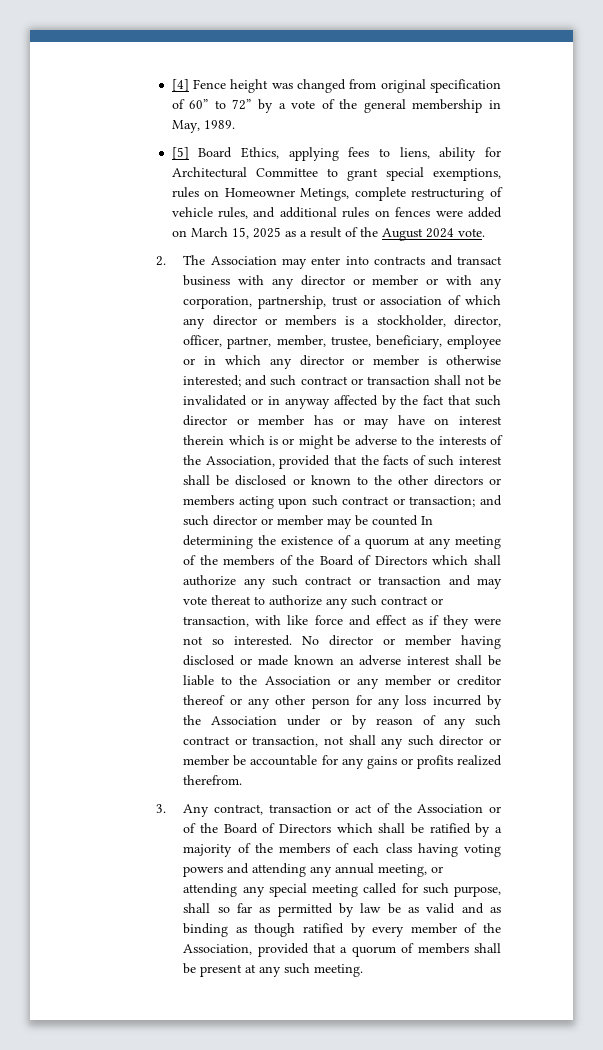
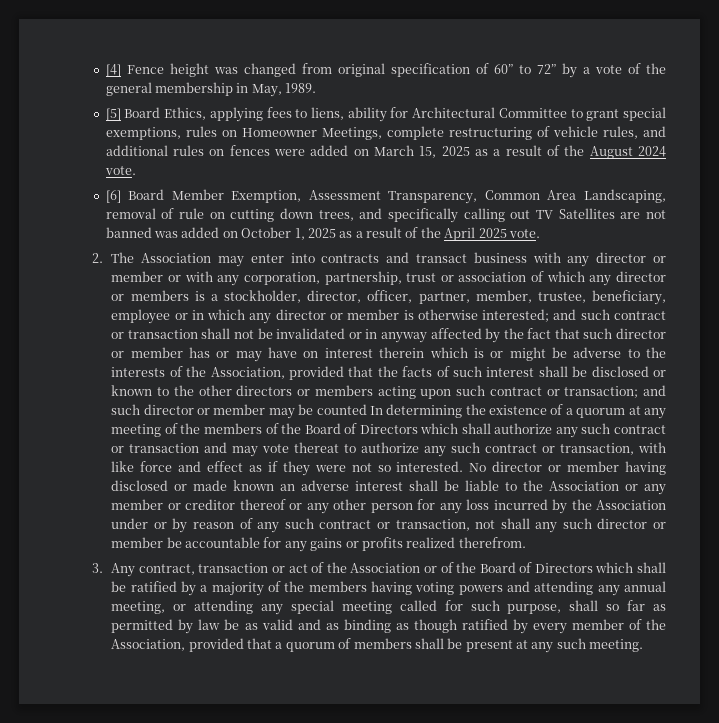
- [5] Board Ethics, applying fees to liens, ability for Architectural Committee to grant special exemptions, rules on Homeowner Metings, complete restructuring of vehicle rules, and additional rules on fences were added on March 15, 2025 as a result of the August 2024 vote.
+ [5] Board Ethics, applying fees to liens, ability for Architectural Committee to grant special exemptions, rules on Homeowner Meetings, complete restructuring of vehicle rules, and additional rules on fences were added on March 15, 2025 as a result of the August 2024 vote.
+ [6] Board Member Exemption, Assessment Transparency, Common Area Landscaping, removal of rule on cutting down trees, and specifically calling out TV Satellites are not banned was added on October 1, 2025 as a result of the April 2025 vote.
- 3. Any contract, transaction or act of the Association or of the Board of Directors which shall be ratified by a majority of the members of each class having voting powers and attending any annual meeting, or attending any special meeting called for such purpose, shall so far as permitted by law be as valid and as binding as though ratified by every member of the Association, provided that a quorum of members shall be present at any such meeting.
+ 3. Any contract, transaction or act of the Association or of the Board of Directors which shall be ratified by a majority of the members having voting powers and attending any annual meeting, or attending any special meeting called for such purpose, shall so far as permitted by law be as valid and as binding as though ratified by every member of the Association, provided that a quorum of members shall be present at any such meeting.

